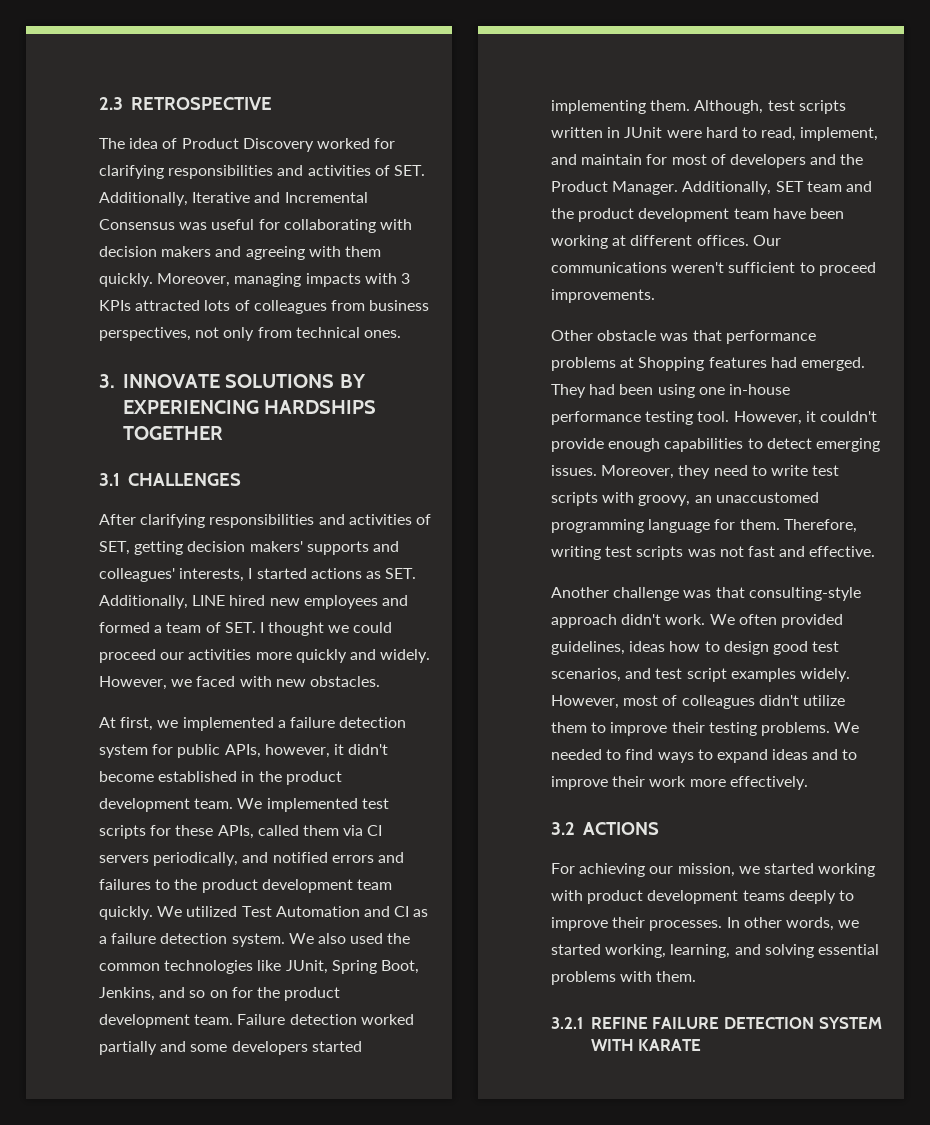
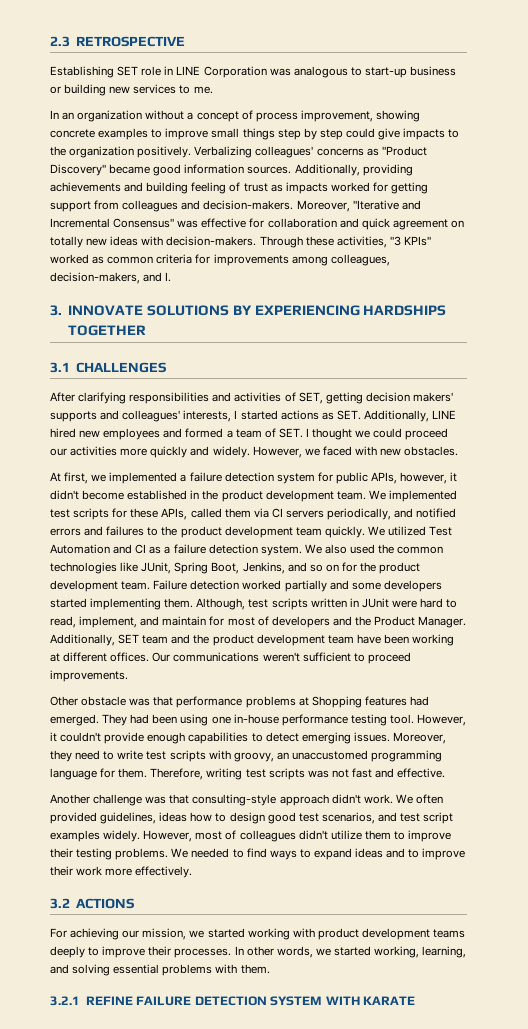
- The idea of Product Discovery worked for clarifying responsibilities and activities of SET. Additionally, Iterative and Incremental Consensus was useful for collaborating with decision makers and agreeing with them quickly. Moreover, managing impacts with 3 KPIs attracted lots of colleagues from business perspectives, not only from technical ones.
+ Establishing SET role in LINE Corporation was analogous to start-up business or building new services to me.
+ In an organization without a concept of process improvement, showing concrete examples to improve small things step by step could give impacts to the organization positively. Verbalizing colleagues' concerns as "Product Discovery" became good information sources. Additionally, providing achievements and building feeling of trust as impacts worked for getting support from colleagues and decision-makers. Moreover, "Iterative and Incremental Consensus" was effective for collaboration and quick agreement on totally new ideas with decision-makers. Through these activities, "3 KPIs" worked as common criteria for improvements among colleagues, decision-makers, and I.

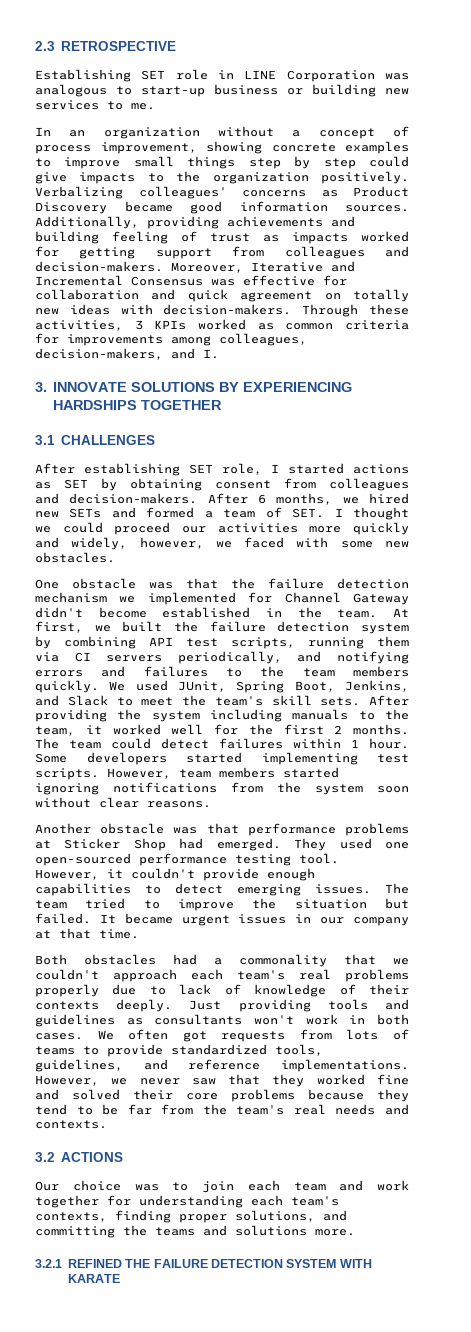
- Verbalizing colleagues' concerns as "Product Discovery" became good information sources.
+ Verbalizing colleagues' concerns as Product Discovery became good information sources.
- Moreover, "Iterative and Incremental Consensus" was effective for collaboration and quick agreement on totally new ideas with decision-makers.
+ Moreover, Iterative and Incremental Consensus was effective for collaboration and quick agreement on totally new ideas with decision-makers.
- Through these activities, "3 KPIs" worked as common criteria for improvements among colleagues, decision-makers, and I.
+ Through these activities, 3 KPIs worked as common criteria for improvements among colleagues, decision-makers, and I.
- After clarifying responsibilities and activities of SET, getting decision makers' supports and colleagues' interests, I started actions as SET. Additionally, LINE hired new employees and formed a team of SET. I thought we could proceed our activities more quickly and widely. However, we faced with new obstacles.
+ After establishing SET role, I started actions as SET by obtaining consent from colleagues and decision-makers. After 6 months, we hired new SETs and formed a team of SET. I thought we could proceed our activities more quickly and widely, however, we faced with some new obstacles.
- At first, we implemented a failure detection system for public APIs, however, it didn't become established in the product development team. We implemented test scripts for these APIs, called them via CI servers periodically, and notified errors and failures to the product development team quickly. We utilized Test Automation and CI as a failure detection system. We also used the common technologies like JUnit, Spring Boot, Jenkins, and so on for the product development team. Failure detection worked partially and some developers started implementing them. Although, test scripts written in JUnit were hard to read, implement, and maintain for most of developers and the Product Manager. Additionally, SET team and the product development team have been working at different offices. Our communications weren't sufficient to proceed improvements.
- Other obstacle was that performance problems at Shopping features had emerged.
+ One obstacle was that the failure detection mechanism we implemented for Channel Gateway didn't become established in the team. At first, we built the failure detection system by combining API test scripts, running them via CI servers periodically, and notifying errors and failures to the team members quickly. We used JUnit, Spring Boot, Jenkins, and Slack to meet the team's skill sets. After providing the system including manuals to the team, it worked well for the first 2 months. The team could detect failures within 1 hour. Some developers started implementing test scripts. However, team members started ignoring notifications from the system soon without clear reasons.
+ Another obstacle was that performance problems at Sticker Shop had emerged.
- They had been using one in-house performance testing tool.
+ They used one open-sourced performance testing tool.
- Moreover, they need to write test scripts with groovy, an unaccustomed programming language for them. Therefore, writing test scripts was not fast and effective.
- Another challenge was that consulting-style approach didn't work. We often provided guidelines, ideas how to design good test scenarios, and test script examples widely. However, most of colleagues didn't utilize them to improve their testing problems. We needed to find ways to expand ideas and to improve their work more effectively.
+ The team tried to improve the situation but failed. It became urgent issues in our company at that time.
+ Both obstacles had a commonality that we couldn't approach each team's real problems properly due to lack of knowledge of their contexts deeply. Just providing tools and guidelines as consultants won't work in both cases. We often got requests from lots of teams to provide standardized tools, guidelines, and reference implementations. However, we never saw that they worked fine and solved their core problems because they tend to be far from the team's real needs and contexts.
  3.2 ACTIONS
- For achieving our mission, we started working with product development teams deeply to improve their processes. In other words, we started working, learning, and solving essential problems with them.
+ Our choice was to join each team and work together for understanding each team's contexts, finding proper solutions, and committing the teams and solutions more.
- 3.2.1 REFINE FAILURE DETECTION SYSTEM WITH KARATE
+ 3.2.1 REFINED THE FAILURE DETECTION SYSTEM WITH KARATE

